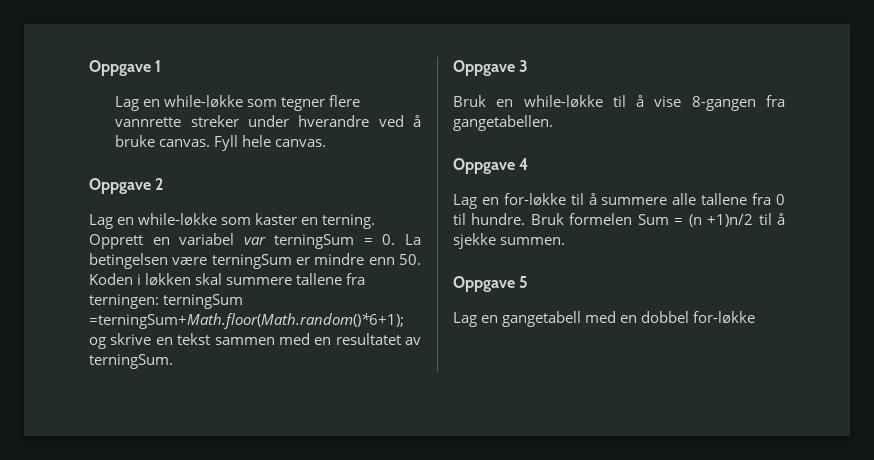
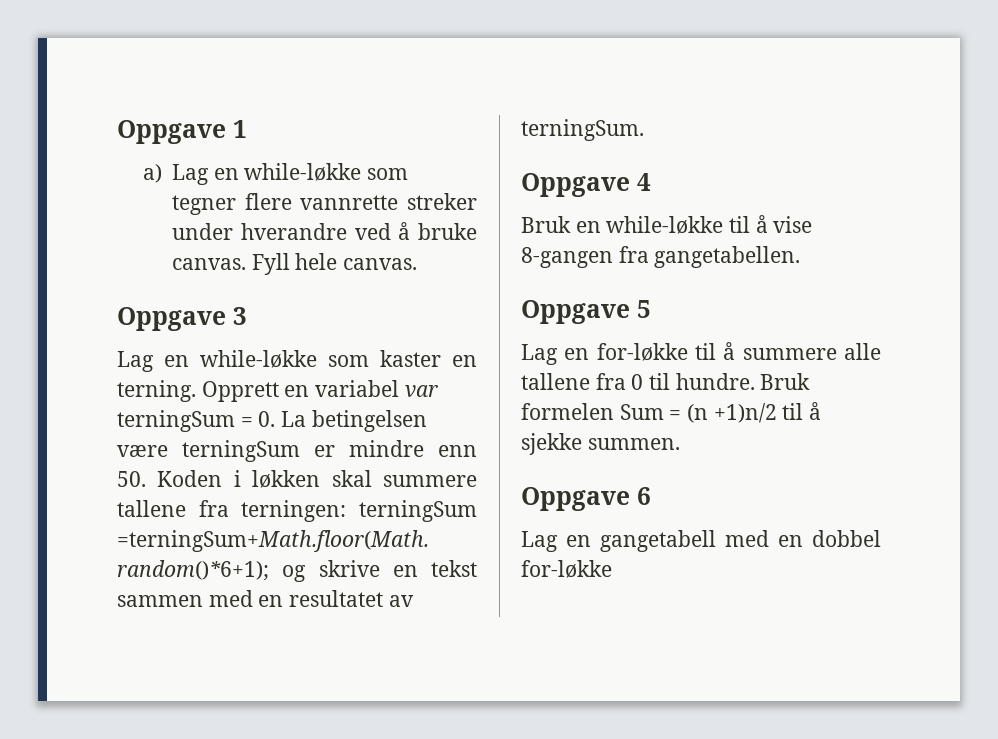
- Lag en while-løkke som tegner flere vannrette streker under hverandre ved å bruke canvas.
+ a) Lag en while-løkke som tegner flere vannrette streker under hverandre ved å bruke canvas.
- Oppgave 2
+ Oppgave 3
- Oppgave 3
+ Oppgave 4
- Oppgave 4
+ Oppgave 5
- Oppgave 5
+ Oppgave 6

